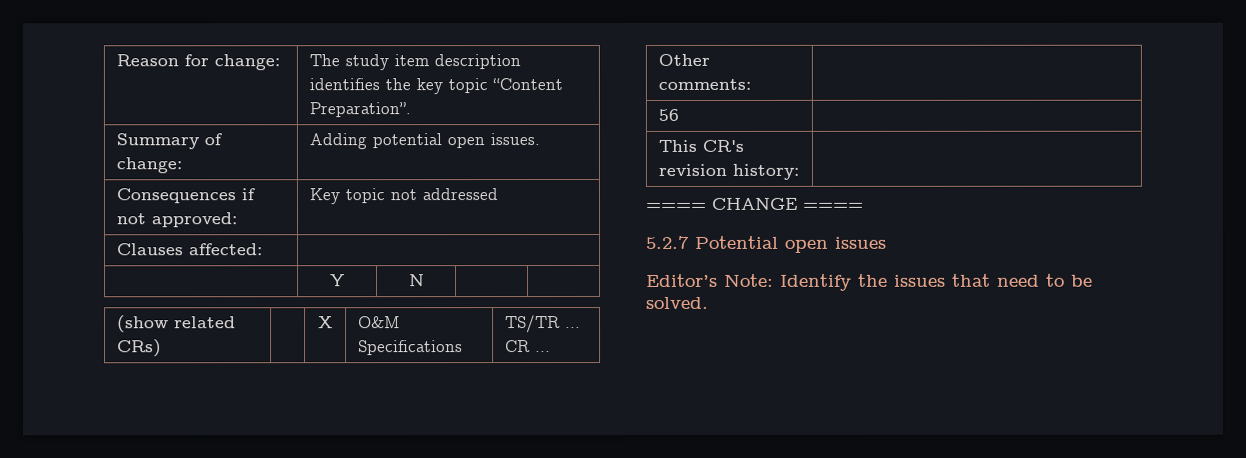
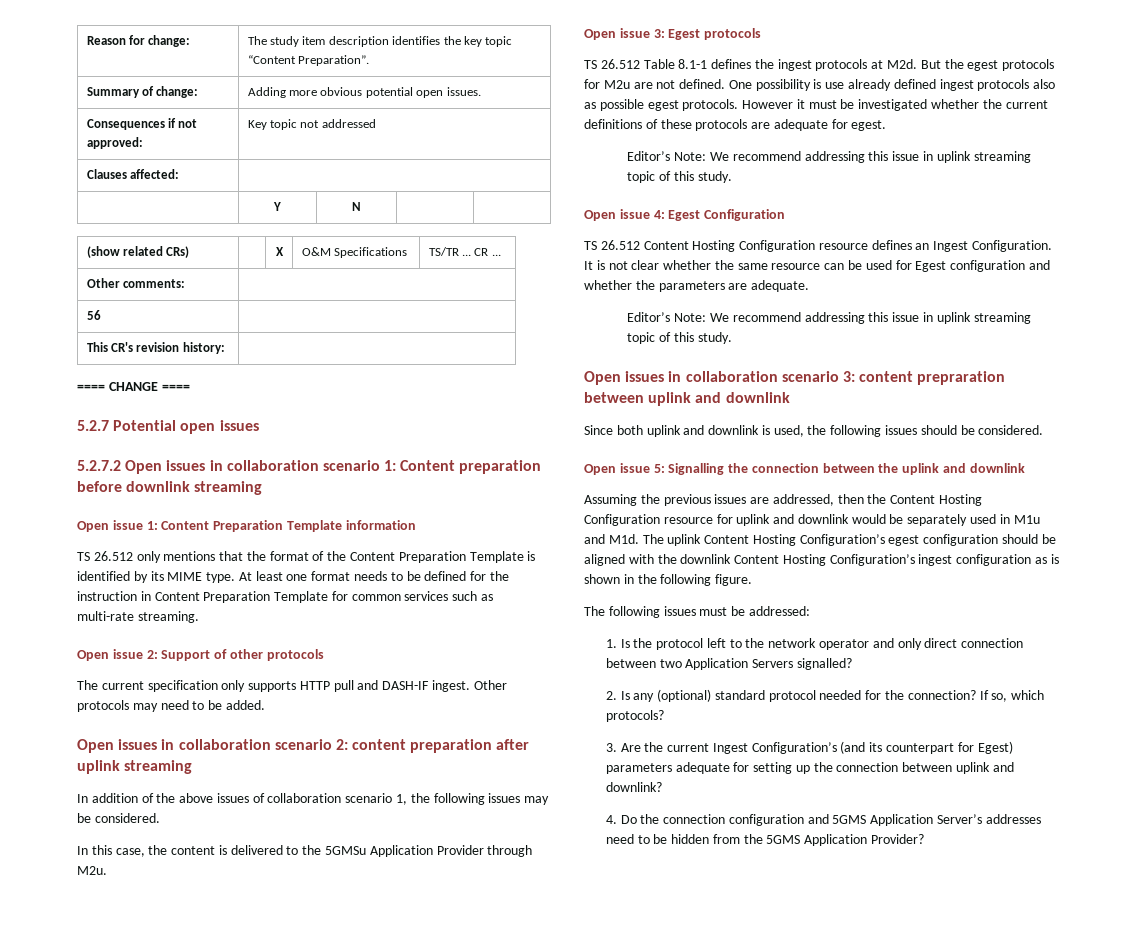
- Summary of change: | Adding potential open issues.
+ Summary of change: | Adding more obvious potential open issues.
- Editor’s Note: Identify the issues that need to be solved.
+ 5.2.7.2 Open issues in collaboration scenario 1: Content preparation before downlink streaming
+ Open issue 1: Content Preparation Template information
+ TS 26.512 only mentions that the format of the Content Preparation Template is identified by its MIME type. At least one format needs to be defined for the instruction in Content Preparation Template for common services such as multi-rate streaming.
+ Open issue 2: Support of other protocols
+ The current specification only supports HTTP pull and DASH-IF ingest. Other protocols may need to be added.
+ Open issues in collaboration scenario 2: content preparation after uplink streaming
+ In addition of the above issues of collaboration scenario 1, the following issues may be considered.
+ In this case, the content is delivered to the 5GMSu Application Provider through M2u.
+ Open issue 3: Egest protocols
+ TS 26.512 Table 8.1-1 defines the ingest protocols at M2d. But the egest protocols for M2u are not defined. One possibility is use already defined ingest protocols also as possible egest protocols. However it must be investigated whether the current definitions of these protocols are adequate for egest.
+ Editor’s Note: We recommend addressing this issue in uplink streaming topic of this study.
+ Open issue 4: Egest Configuration
+ TS 26.512 Content Hosting Configuration resource defines an Ingest Configuration. It is not clear whether the same resource can be used for Egest configuration and whether the parameters are adequate.
+ Editor’s Note: We recommend addressing this issue in uplink streaming topic of this study.
+ Open issues in collaboration scenario 3: content prepraration between uplink and downlink
+ Since both uplink and downlink is used, the following issues should be considered.
+ Open issue 5: Signalling the connection between the uplink and downlink
+ Assuming the previous issues are addressed, then the Content Hosting Configuration resource for uplink and downlink would be separately used in M1u and M1d. The uplink Content Hosting Configuration’s egest configuration should be aligned with the downlink Content Hosting Configuration’s ingest configuration as is shown in the following figure.
+ The following issues must be addressed:
+ 1. Is the protocol left to the network operator and only direct connection between two Application Servers signalled?
+ 2. Is any (optional) standard protocol needed for the connection? If so, which protocols?
+ 3. Are the current Ingest Configuration’s (and its counterpart for Egest) parameters adequate for setting up the connection between uplink and downlink?
+ 4. Do the connection configuration and 5GMS Application Server’s addresses need to be hidden from the 5GMS Application Provider?

